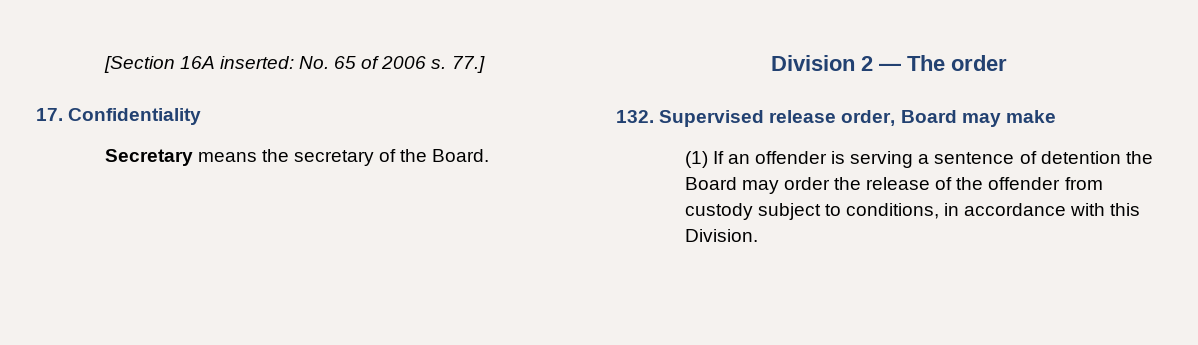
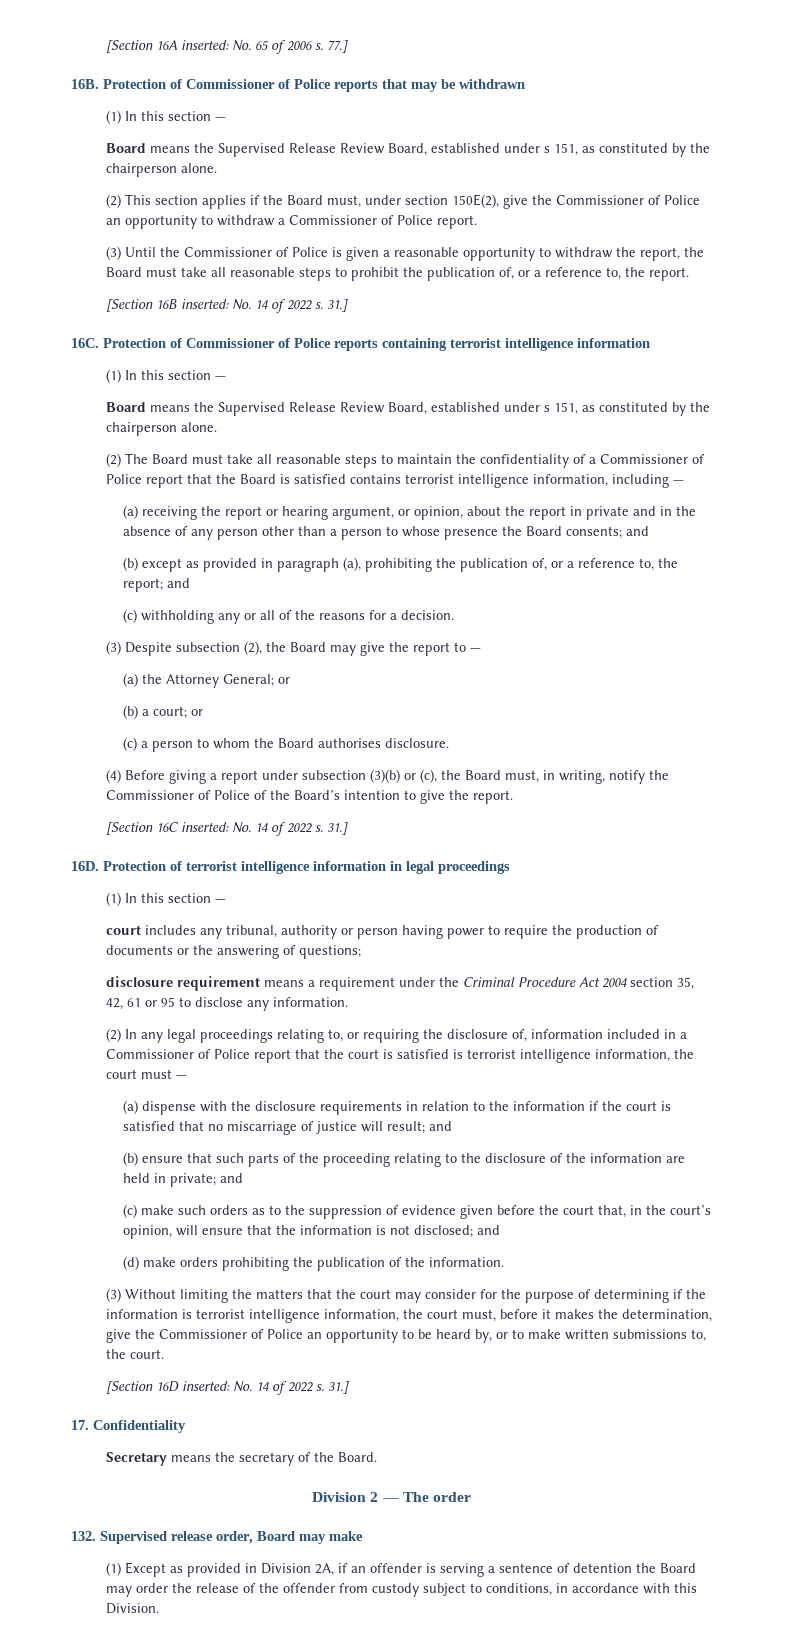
+ 16B. Protection of Commissioner of Police reports that may be withdrawn
+ (1) In this section —
+ Board means the Supervised Release Review Board, established under s 151, as constituted by the chairperson alone.
+ (2) This section applies if the Board must, under section 150E(2), give the Commissioner of Police an opportunity to withdraw a Commissioner of Police report.
+ (3) Until the Commissioner of Police is given a reasonable opportunity to withdraw the report, the Board must take all reasonable steps to prohibit the publication of, or a reference to, the report.
+ [Section 16B inserted: No. 14 of 2022 s. 31.]
+ 16C. Protection of Commissioner of Police reports containing terrorist intelligence information
+ (1) In this section —
+ Board means the Supervised Release Review Board, established under s 151, as constituted by the chairperson alone.
+ (2) The Board must take all reasonable steps to maintain the confidentiality of a Commissioner of Police report that the Board is satisfied contains terrorist intelligence information, including —
+ (a) receiving the report or hearing argument, or opinion, about the report in private and in the absence of any person other than a person to whose presence the Board consents; and
+ (b) except as provided in paragraph (a), prohibiting the publication of, or a reference to, the report; and
+ (c) withholding any or all of the reasons for a decision.
+ (3) Despite subsection (2), the Board may give the report to —
+ (a) the Attorney General; or
+ (b) a court; or
+ (c) a person to whom the Board authorises disclosure.
+ (4) Before giving a report under subsection (3)(b) or (c), the Board must, in writing, notify the Commissioner of Police of the Board’s intention to give the report.
+ [Section 16C inserted: No. 14 of 2022 s. 31.]
+ 16D. Protection of terrorist intelligence information in legal proceedings
+ (1) In this section —
+ court includes any tribunal, authority or person having power to require the production of documents or the answering of questions;
+ disclosure requirement means a requirement under the Criminal Procedure Act 2004 section 35, 42, 61 or 95 to disclose any information.
+ (2) In any legal proceedings relating to, or requiring the disclosure of, information included in a Commissioner of Police report that the court is satisfied is terrorist intelligence information, the court must —
+ (a) dispense with the disclosure requirements in relation to the information if the court is satisfied that no miscarriage of justice will result; and
+ (b) ensure that such parts of the proceeding relating to the disclosure of the information are held in private; and
+ (c) make such orders as to the suppression of evidence given before the court that, in the court’s opinion, will ensure that the information is not disclosed; and
+ (d) make orders prohibiting the publication of the information.
+ (3) Without limiting the matters that the court may consider for the purpose of determining if the information is terrorist intelligence information, the court must, before it makes the determination, give the Commissioner of Police an opportunity to be heard by, or to make written submissions to, the court.
+ [Section 16D inserted: No. 14 of 2022 s. 31.]
- (1) If an offender is serving a sentence of detention the Board may order the release of the offender from custody subject to conditions, in accordance with this Division.
+ (1) Except as provided in Division 2A, if an offender is serving a sentence of detention the Board may order the release of the offender from custody subject to conditions, in accordance with this Division.

